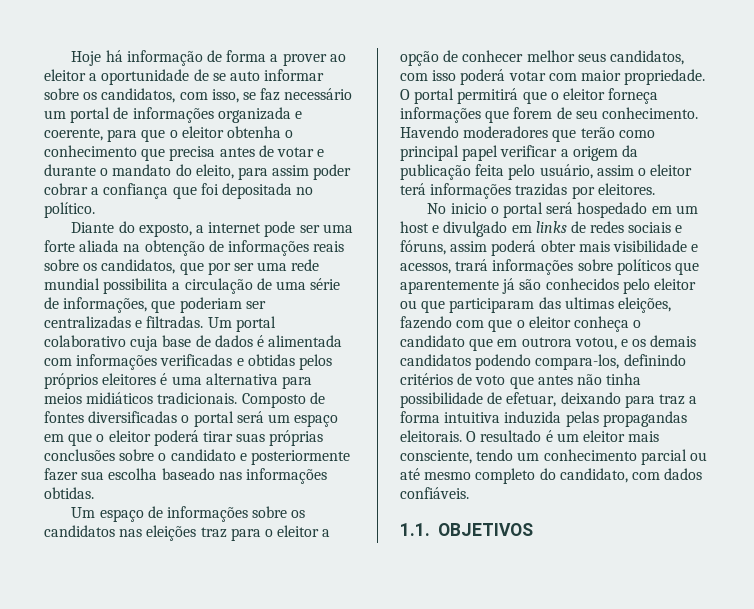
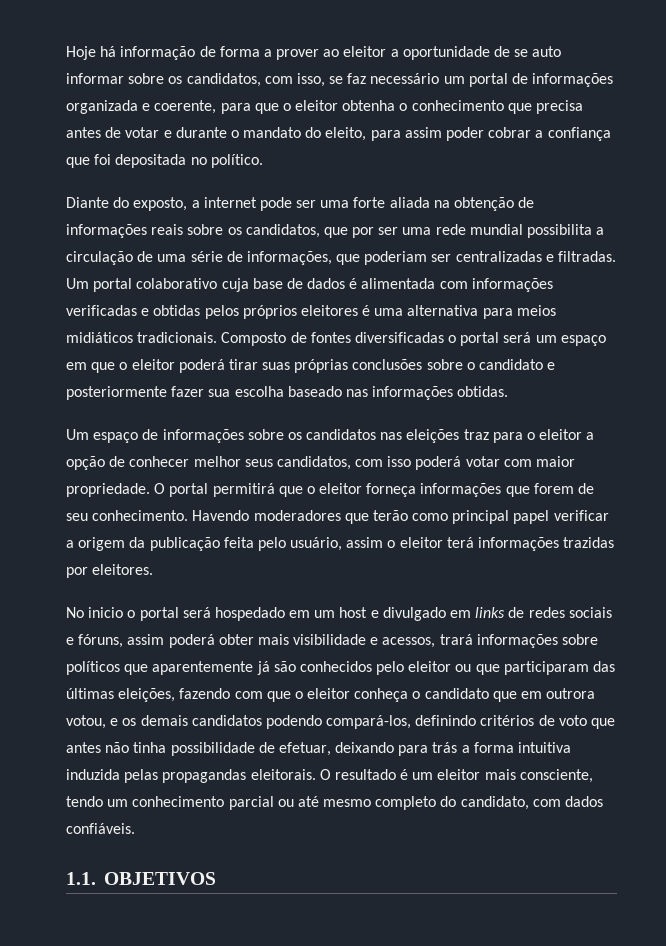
- No inicio o portal será hospedado em um host e divulgado em links de redes sociais e fóruns, assim poderá obter mais visibilidade e acessos, trará informações sobre políticos que aparentemente já são conhecidos pelo eleitor ou que participaram das ultimas eleições, fazendo com que o eleitor conheça o candidato que em outrora votou, e os demais candidatos podendo compara-los, definindo critérios de voto que antes não tinha possibilidade de efetuar, deixando para traz a forma intuitiva induzida pelas propagandas eleitorais.
+ No inicio o portal será hospedado em um host e divulgado em links de redes sociais e fóruns, assim poderá obter mais visibilidade e acessos, trará informações sobre políticos que aparentemente já são conhecidos pelo eleitor ou que participaram das últimas eleições, fazendo com que o eleitor conheça o candidato que em outrora votou, e os demais candidatos podendo compará-los, definindo critérios de voto que antes não tinha possibilidade de efetuar, deixando para trás a forma intuitiva induzida pelas propagandas eleitorais.

